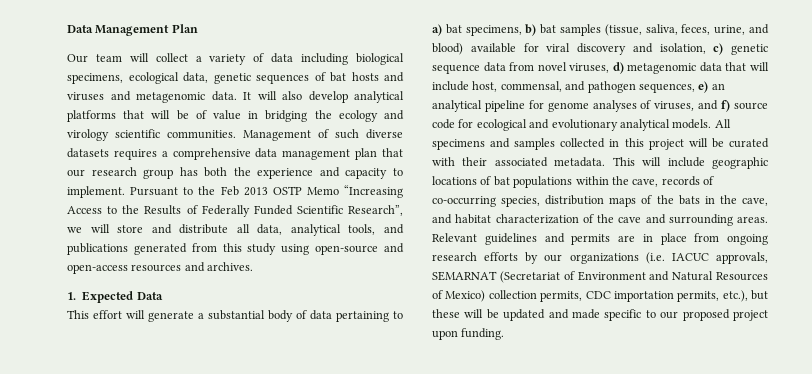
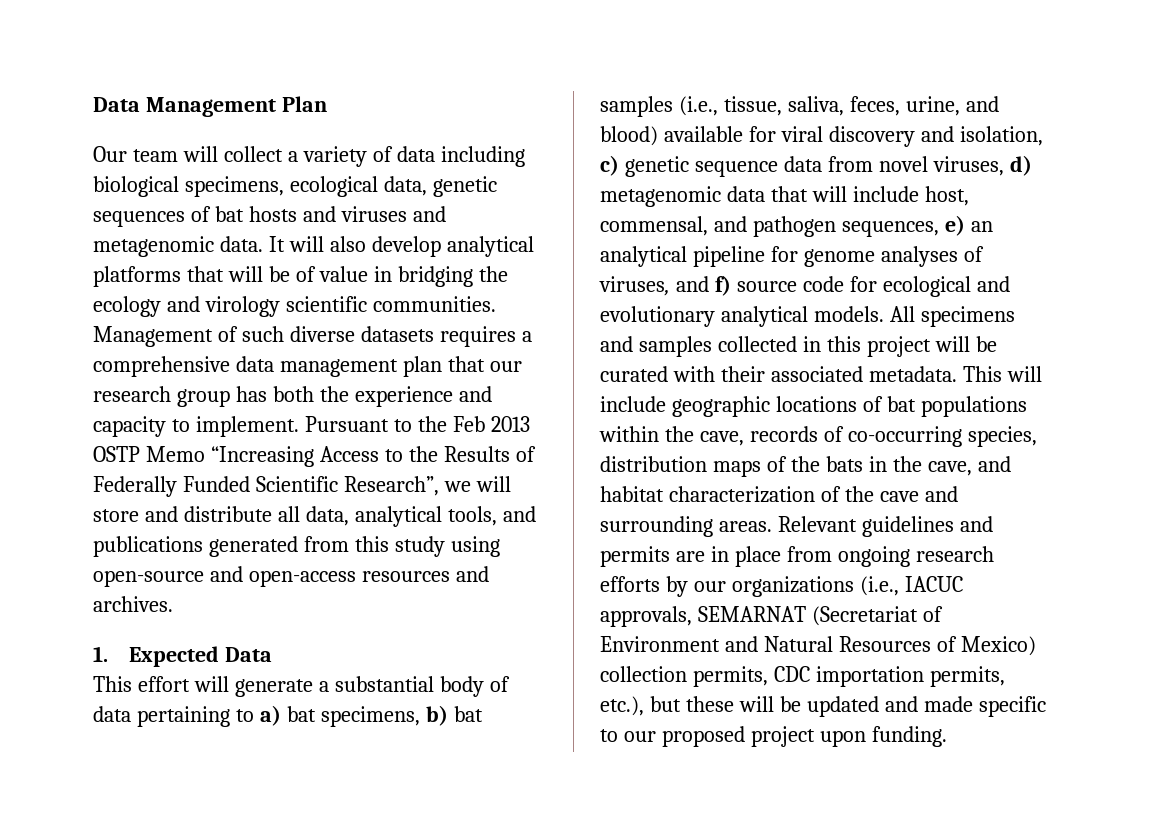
- This effort will generate a substantial body of data pertaining to a) bat specimens, b) bat samples (tissue, saliva, feces, urine, and blood) available for viral discovery and isolation, c) genetic sequence data from novel viruses, d) metagenomic data that will include host, commensal, and pathogen sequences, e) an analytical pipeline for genome analyses of viruses, and f) source code for ecological and evolutionary analytical models.
+ This effort will generate a substantial body of data pertaining to a) bat specimens, b) bat samples (i.e., tissue, saliva, feces, urine, and blood) available for viral discovery and isolation, c) genetic sequence data from novel viruses, d) metagenomic data that will include host, commensal, and pathogen sequences, e) an analytical pipeline for genome analyses of viruses, and f) source code for ecological and evolutionary analytical models.
- Relevant guidelines and permits are in place from ongoing research efforts by our organizations (i.e. IACUC approvals, SEMARNAT (Secretariat of Environment and Natural Resources of Mexico) collection permits, CDC importation permits, etc.), but these will be updated and made specific to our proposed project upon funding.
+ Relevant guidelines and permits are in place from ongoing research efforts by our organizations (i.e., IACUC approvals, SEMARNAT (Secretariat of Environment and Natural Resources of Mexico) collection permits, CDC importation permits, etc.), but these will be updated and made specific to our proposed project upon funding.

